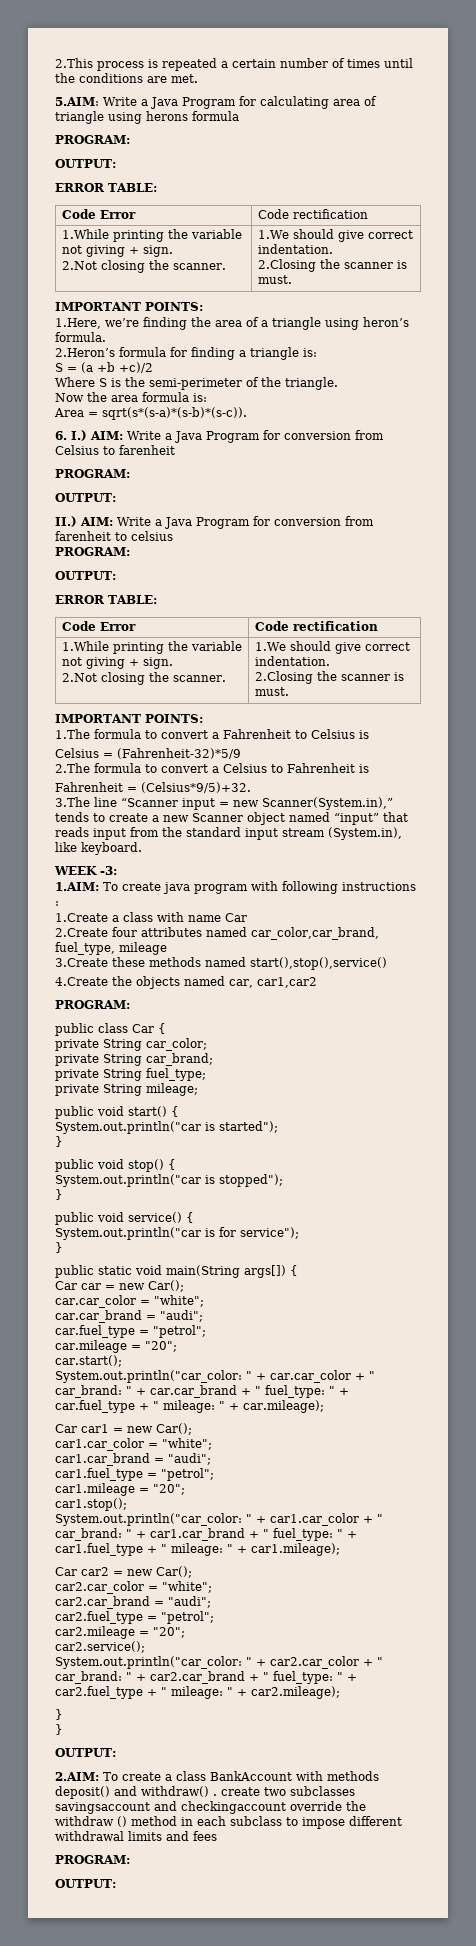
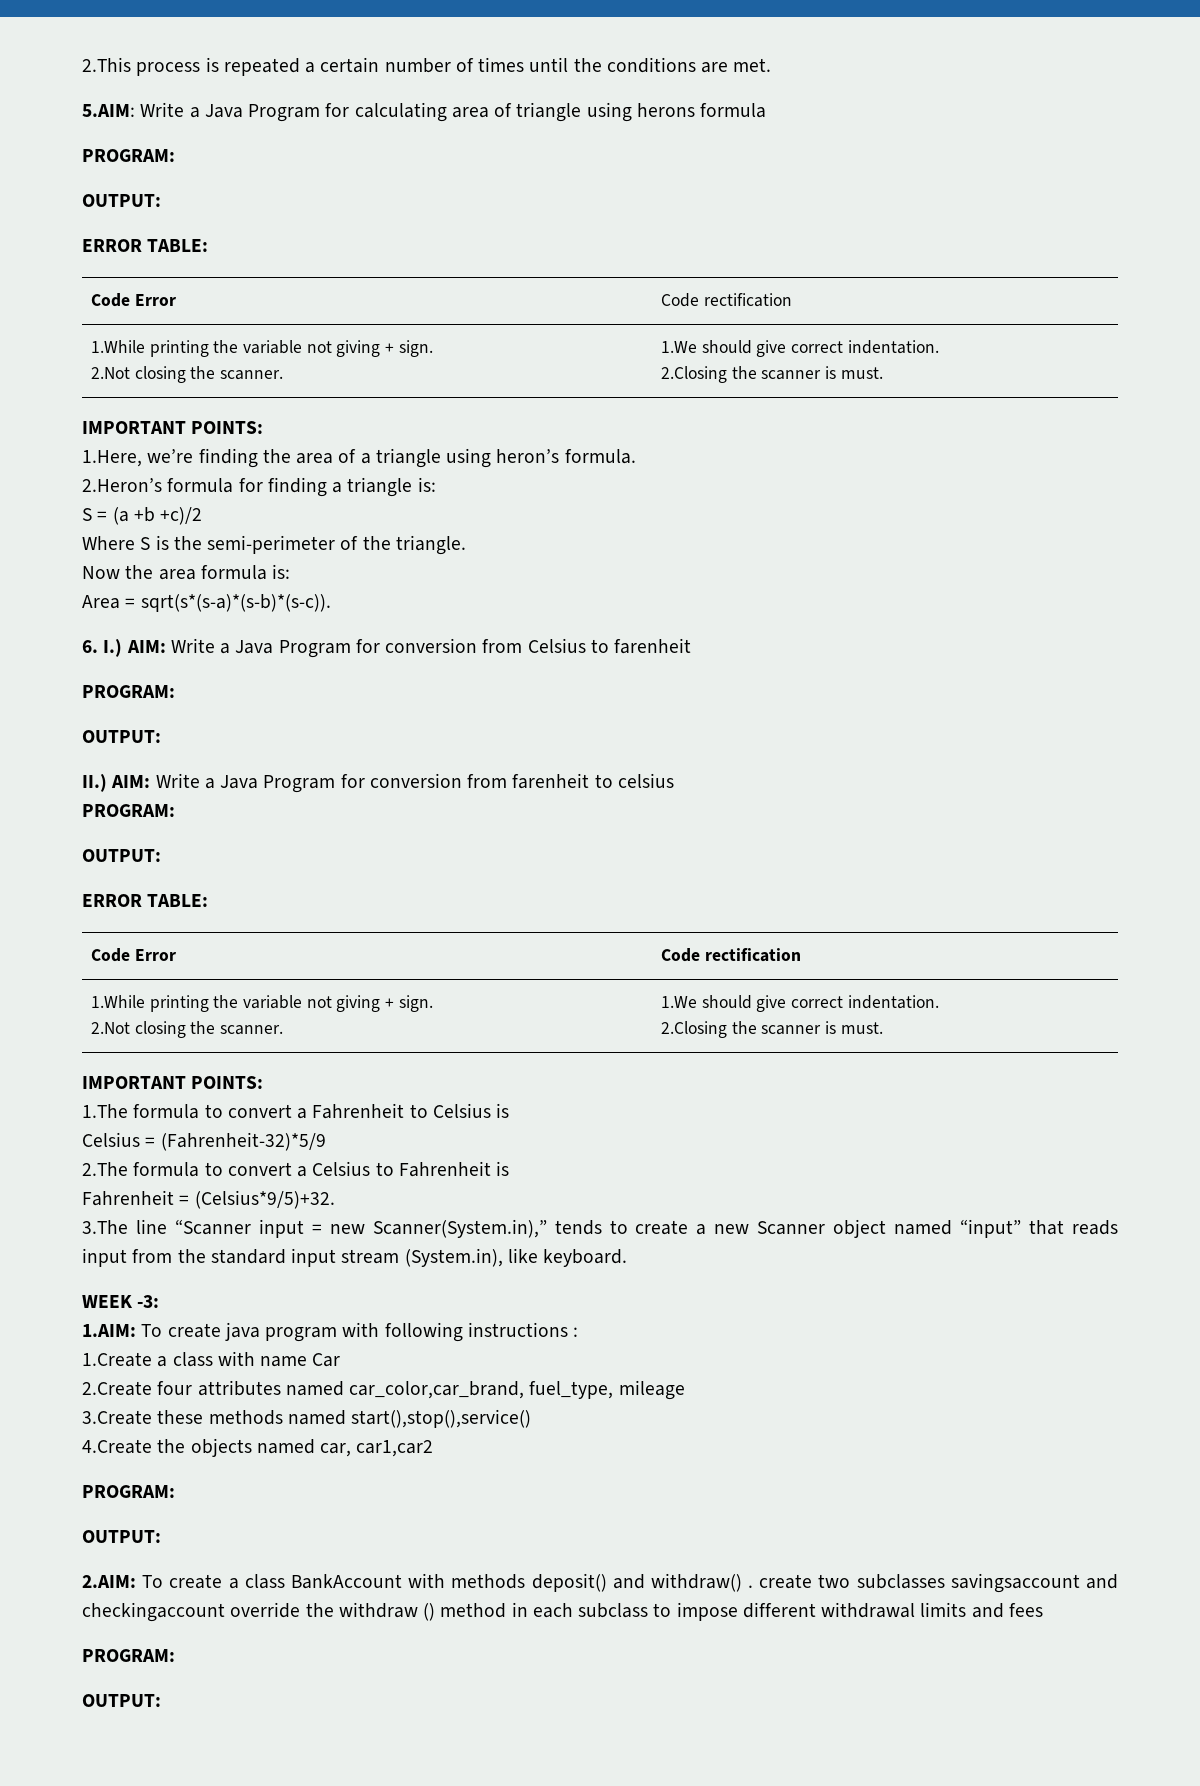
- public class Car {
- private String car_color;
- private String car_brand;
- private String fuel_type;
- private String mileage;
- public void start() {
- System.out.println("car is started");
- }
- public void stop() {
- System.out.println("car is stopped");
- }
- public void service() {
- System.out.println("car is for service");
- }
- public static void main(String args[]) {
- Car car = new Car();
- car.car_color = "white";
- car.car_brand = "audi";
- car.fuel_type = "petrol";
- car.mileage = "20";
- car.start();
- System.out.println("car_color: " + car.car_color + " car_brand: " + car.car_brand + " fuel_type: " + car.fuel_type + " mileage: " + car.mileage);
- Car car1 = new Car();
- car1.car_color = "white";
- car1.car_brand = "audi";
- car1.fuel_type = "petrol";
- car1.mileage = "20";
- car1.stop();
- System.out.println("car_color: " + car1.car_color + " car_brand: " + car1.car_brand + " fuel_type: " + car1.fuel_type + " mileage: " + car1.mileage);
- Car car2 = new Car();
- car2.car_color = "white";
- car2.car_brand = "audi";
- car2.fuel_type = "petrol";
- car2.mileage = "20";
- car2.service();
- System.out.println("car_color: " + car2.car_color + " car_brand: " + car2.car_brand + " fuel_type: " + car2.fuel_type + " mileage: " + car2.mileage);
- }
- }

